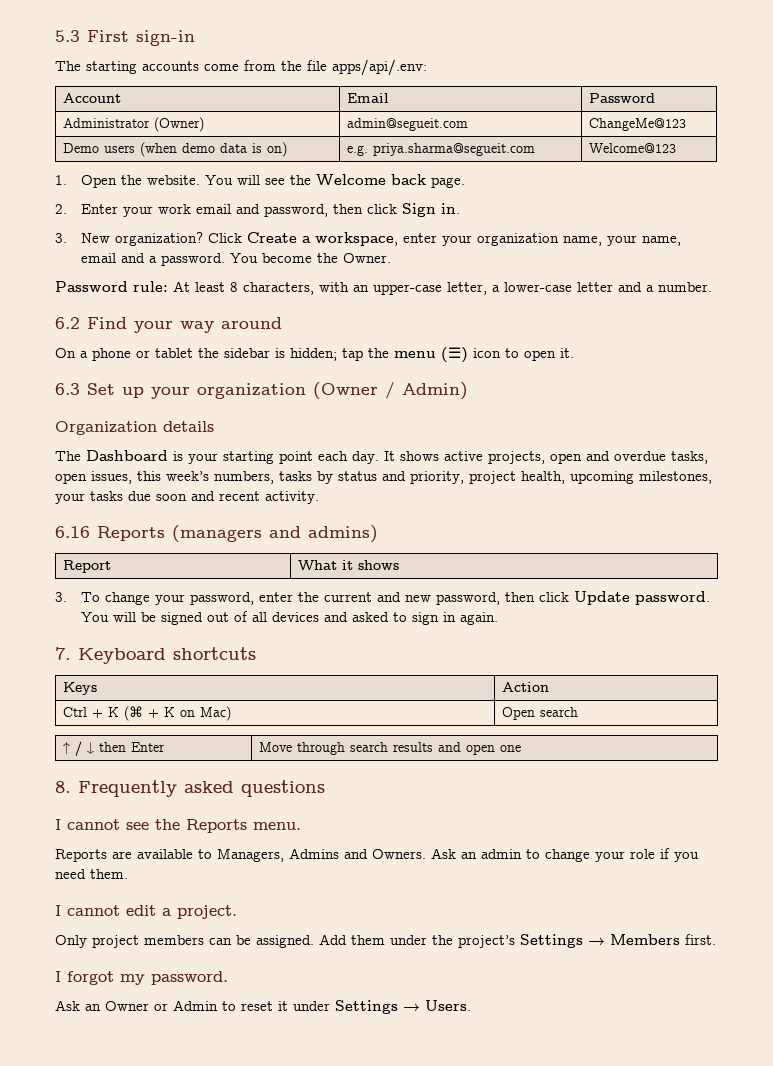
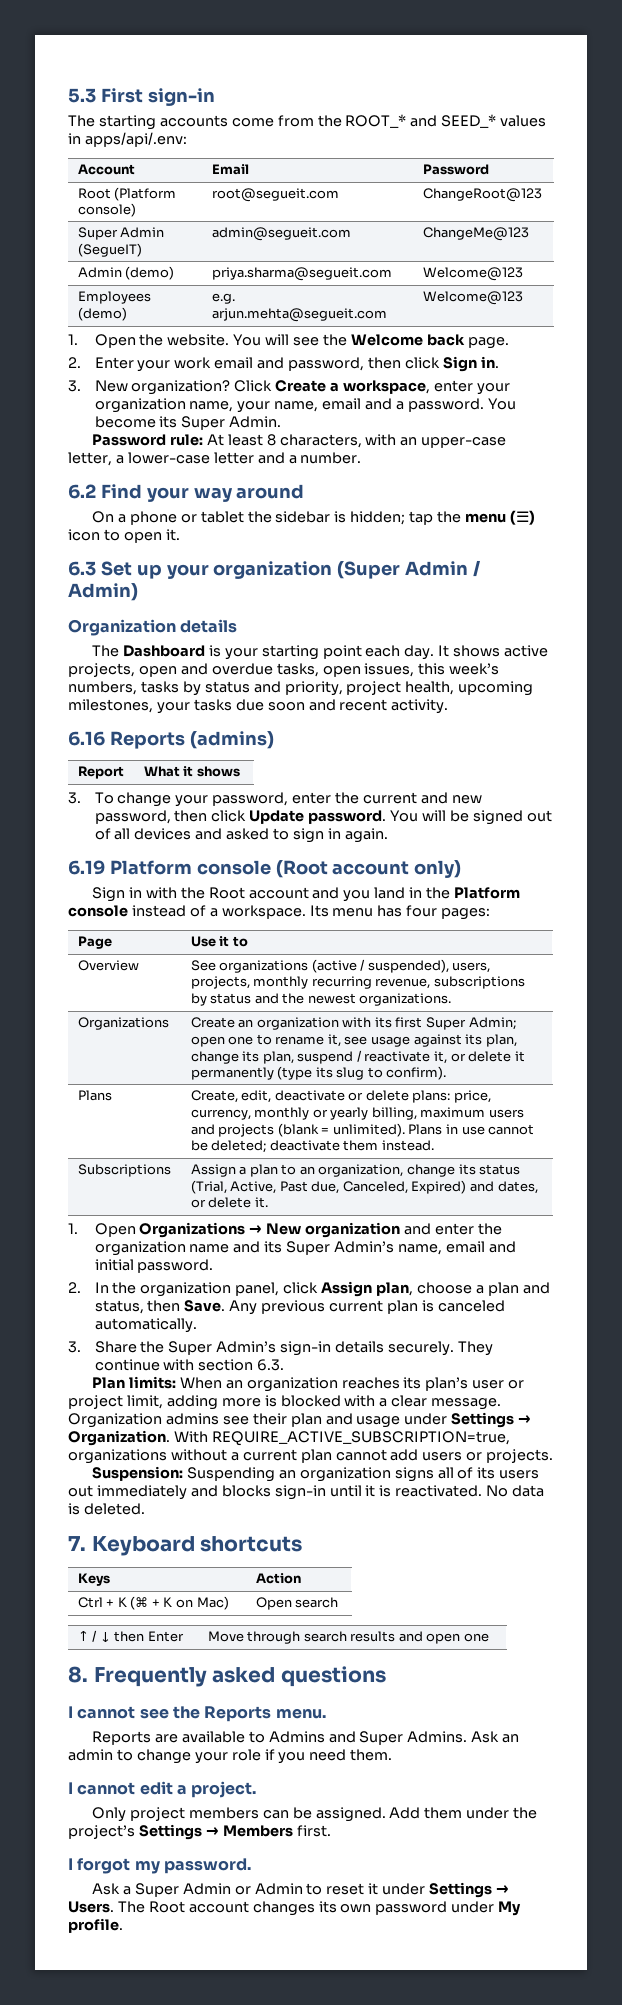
- The starting accounts come from the file apps/api/.env:
+ The starting accounts come from the ROOT_* and SEED_* values in apps/api/.env:
- Administrator (Owner) | admin@segueit.com | ChangeMe@123
- Demo users (when demo data is on) | e.g. priya.sharma@segueit.com | Welcome@123
+ Root (Platform console) | root@segueit.com | ChangeRoot@123
+ Super Admin (SegueIT) | admin@segueit.com | ChangeMe@123
+ Admin (demo) | priya.sharma@segueit.com | Welcome@123
+ Employees (demo) | e.g. arjun.mehta@segueit.com | Welcome@123
- You become the Owner.
+ You become its Super Admin.
- 6.3 Set up your organization (Owner / Admin)
+ 6.3 Set up your organization (Super Admin / Admin)
- 6.16 Reports (managers and admins)
+ 6.16 Reports (admins)
+ 6.19 Platform console (Root account only)
+ Sign in with the Root account and you land in the Platform console instead of a workspace. Its menu has four pages:
+ Page | Use it to
+ Overview | See organizations (active / suspended), users, projects, monthly recurring revenue, subscriptions by status and the newest organizations.
+ Organizations | Create an organization with its first Super Admin; open one to rename it, see usage against its plan, change its plan, suspend / reactivate it, or delete it permanently (type its slug to confirm).
+ Plans | Create, edit, deactivate or delete plans: price, currency, monthly or yearly billing, maximum users and projects (blank = unlimited). Plans in use cannot be deleted; deactivate them instead.
+ Subscriptions | Assign a plan to an organization, change its status (Trial, Active, Past due, Canceled, Expired) and dates, or delete it.
+ 1. Open Organizations → New organization and enter the organization name and its Super Admin’s name, email and initial password.
+ 2. In the organization panel, click Assign plan, choose a plan and status, then Save. Any previous current plan is canceled automatically.
+ 3. Share the Super Admin’s sign-in details securely. They continue with section 6.3.
+ Plan limits: When an organization reaches its plan’s user or project limit, adding more is blocked with a clear message. Organization admins see their plan and usage under Settings → Organization. With REQUIRE_ACTIVE_SUBSCRIPTION=true, organizations without a current plan cannot add users or projects.
+ Suspension: Suspending an organization signs all of its users out immediately and blocks sign-in until it is reactivated. No data is deleted.
- Reports are available to Managers, Admins and Owners.
+ Reports are available to Admins and Super Admins.
- Ask an Owner or Admin to reset it under Settings → Users.
+ Ask a Super Admin or Admin to reset it under Settings → Users.
+ The Root account changes its own password under My profile.

